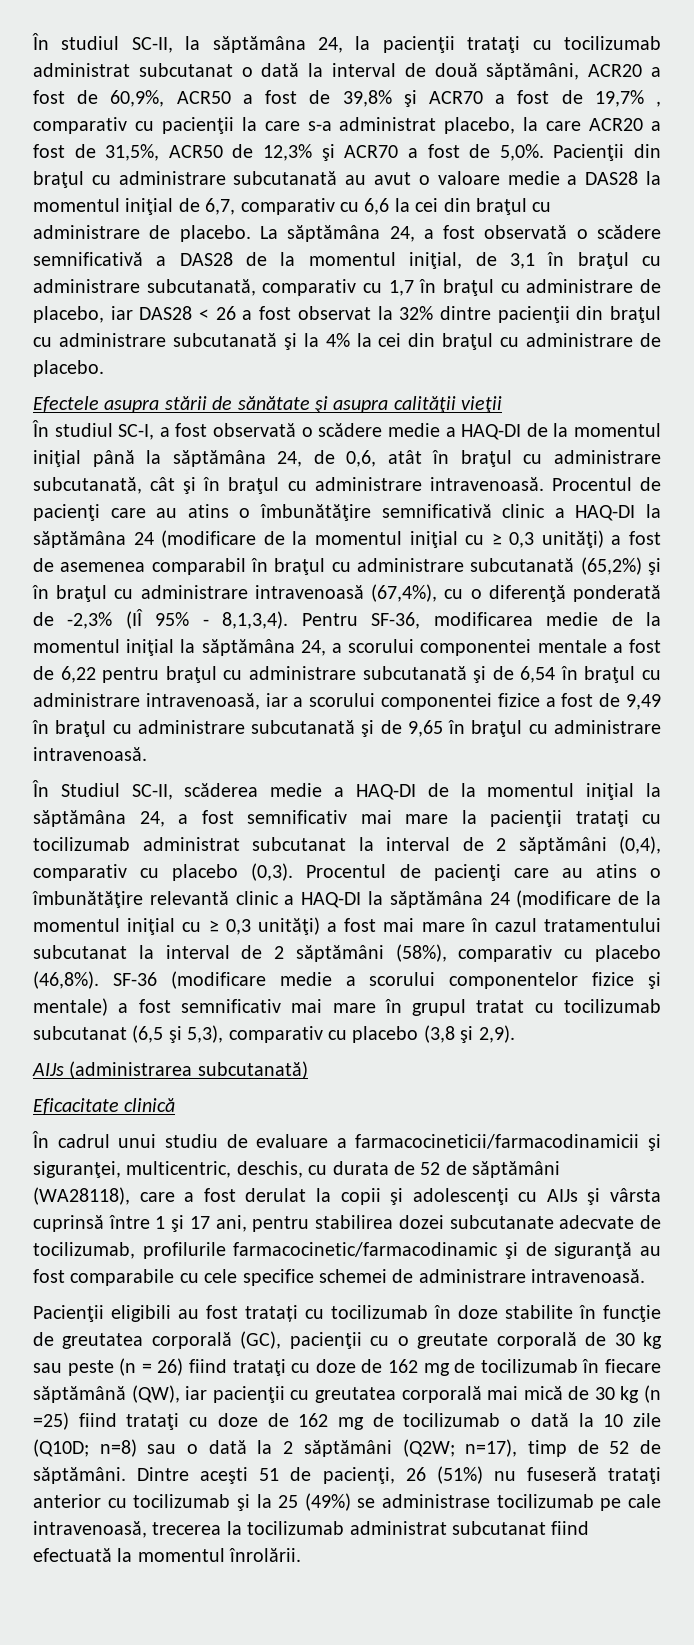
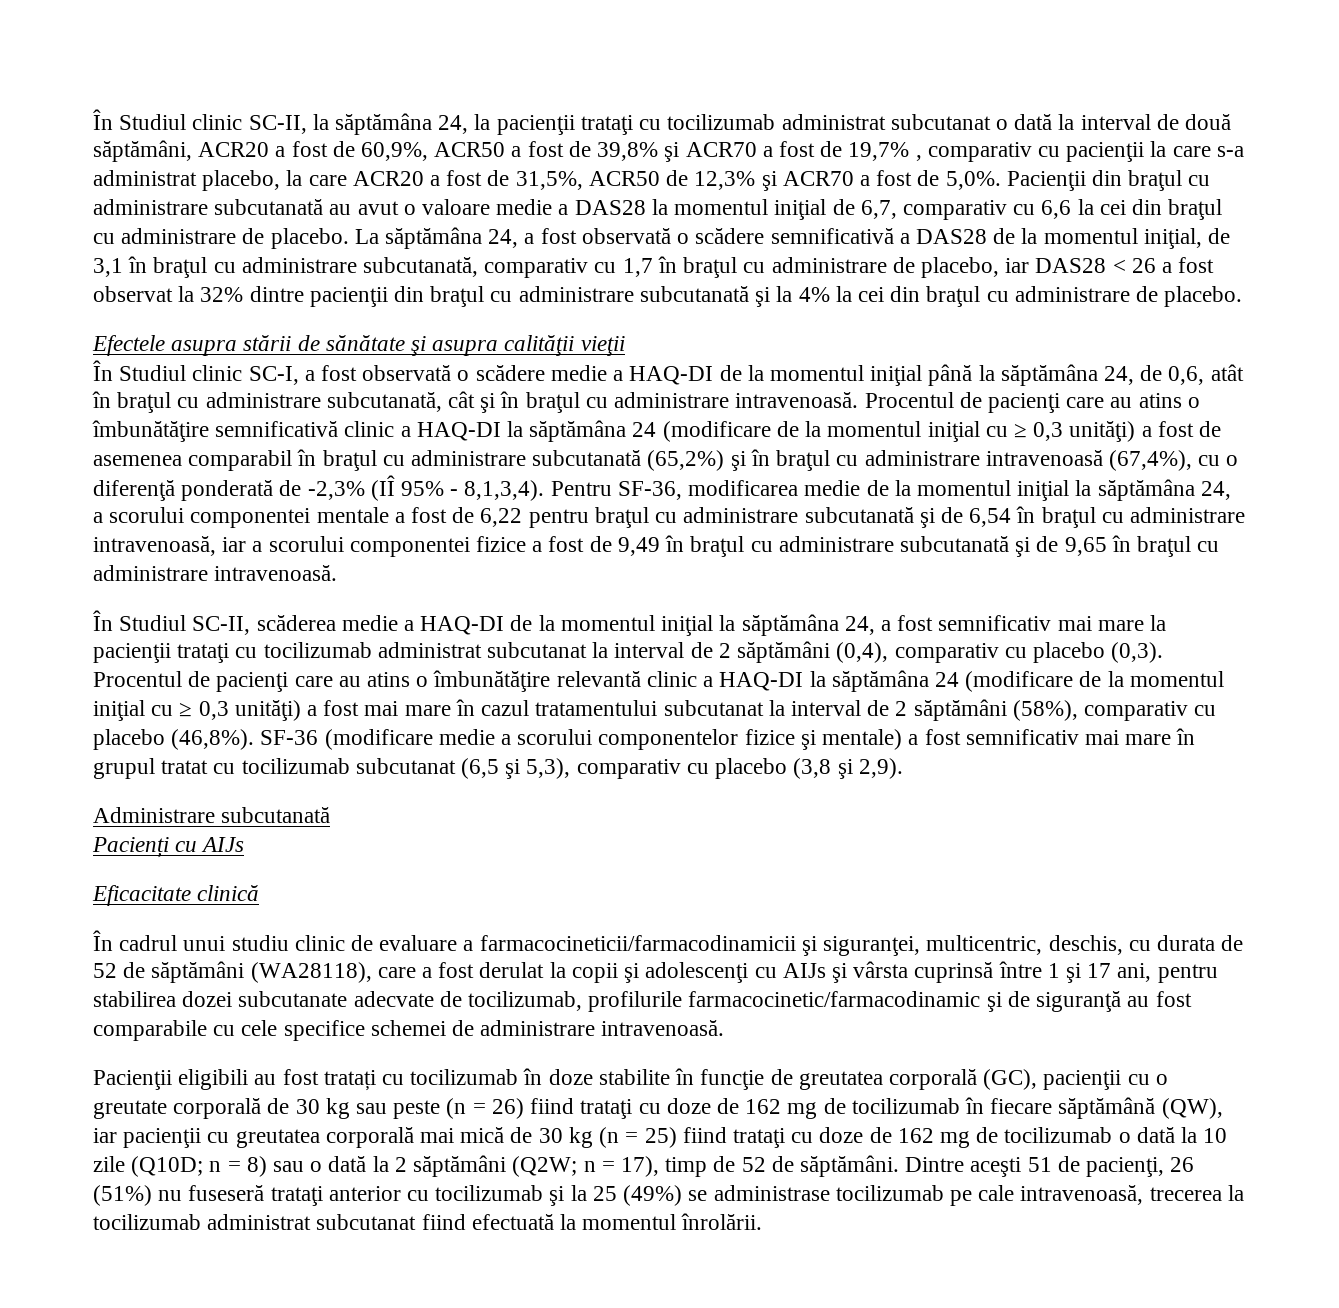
- În studiul SC-II, la săptămâna 24, la pacienţii trataţi cu tocilizumab administrat subcutanat o dată la interval de două săptămâni, ACR20 a fost de 60,9%, ACR50 a fost de 39,8% şi ACR70 a fost de 19,7% , comparativ cu pacienţii la care s-a administrat placebo, la care ACR20 a fost de 31,5%, ACR50 de 12,3% şi ACR70 a fost de 5,0%.
+ În Studiul clinic SC-II, la săptămâna 24, la pacienţii trataţi cu tocilizumab administrat subcutanat o dată la interval de două săptămâni, ACR20 a fost de 60,9%, ACR50 a fost de 39,8% şi ACR70 a fost de 19,7% , comparativ cu pacienţii la care s-a administrat placebo, la care ACR20 a fost de 31,5%, ACR50 de 12,3% şi ACR70 a fost de 5,0%.
- În studiul SC-I, a fost observată o scădere medie a HAQ-DI de la momentul iniţial până la săptămâna 24, de 0,6, atât în braţul cu administrare subcutanată, cât şi în braţul cu administrare intravenoasă.
+ În Studiul clinic SC-I, a fost observată o scădere medie a HAQ-DI de la momentul iniţial până la săptămâna 24, de 0,6, atât în braţul cu administrare subcutanată, cât şi în braţul cu administrare intravenoasă.
- AIJs (administrarea subcutanată)
+ Administrare subcutanată
+ Pacienți cu AIJs
- În cadrul unui studiu de evaluare a farmacocineticii/farmacodinamicii şi siguranţei, multicentric, deschis, cu durata de 52 de săptămâni (WA28118), care a fost derulat la copii şi adolescenţi cu AIJs şi vârsta cuprinsă între 1 şi 17 ani, pentru stabilirea dozei subcutanate adecvate de tocilizumab, profilurile farmacocinetic/farmacodinamic şi de siguranţă au fost comparabile cu cele specifice schemei de administrare intravenoasă.
+ În cadrul unui studiu clinic de evaluare a farmacocineticii/farmacodinamicii şi siguranţei, multicentric, deschis, cu durata de 52 de săptămâni (WA28118), care a fost derulat la copii şi adolescenţi cu AIJs şi vârsta cuprinsă între 1 şi 17 ani, pentru stabilirea dozei subcutanate adecvate de tocilizumab, profilurile farmacocinetic/farmacodinamic şi de siguranţă au fost comparabile cu cele specifice schemei de administrare intravenoasă.
- Pacienţii eligibili au fost tratați cu tocilizumab în doze stabilite în funcţie de greutatea corporală (GC), pacienţii cu o greutate corporală de 30 kg sau peste (n = 26) fiind trataţi cu doze de 162 mg de tocilizumab în fiecare săptămână (QW), iar pacienţii cu greutatea corporală mai mică de 30 kg (n =25) fiind trataţi cu doze de 162 mg de tocilizumab o dată la 10 zile (Q10D;
+ Pacienţii eligibili au fost tratați cu tocilizumab în doze stabilite în funcţie de greutatea corporală (GC), pacienţii cu o greutate corporală de 30 kg sau peste (n = 26) fiind trataţi cu doze de 162 mg de tocilizumab în fiecare săptămână (QW), iar pacienţii cu greutatea corporală mai mică de 30 kg (n = 25) fiind trataţi cu doze de 162 mg de tocilizumab o dată la 10 zile (Q10D;
- n=8) sau o dată la 2 săptămâni (Q2W;
+ n = 8) sau o dată la 2 săptămâni (Q2W;
- n=17), timp de 52 de săptămâni.
+ n = 17), timp de 52 de săptămâni.

